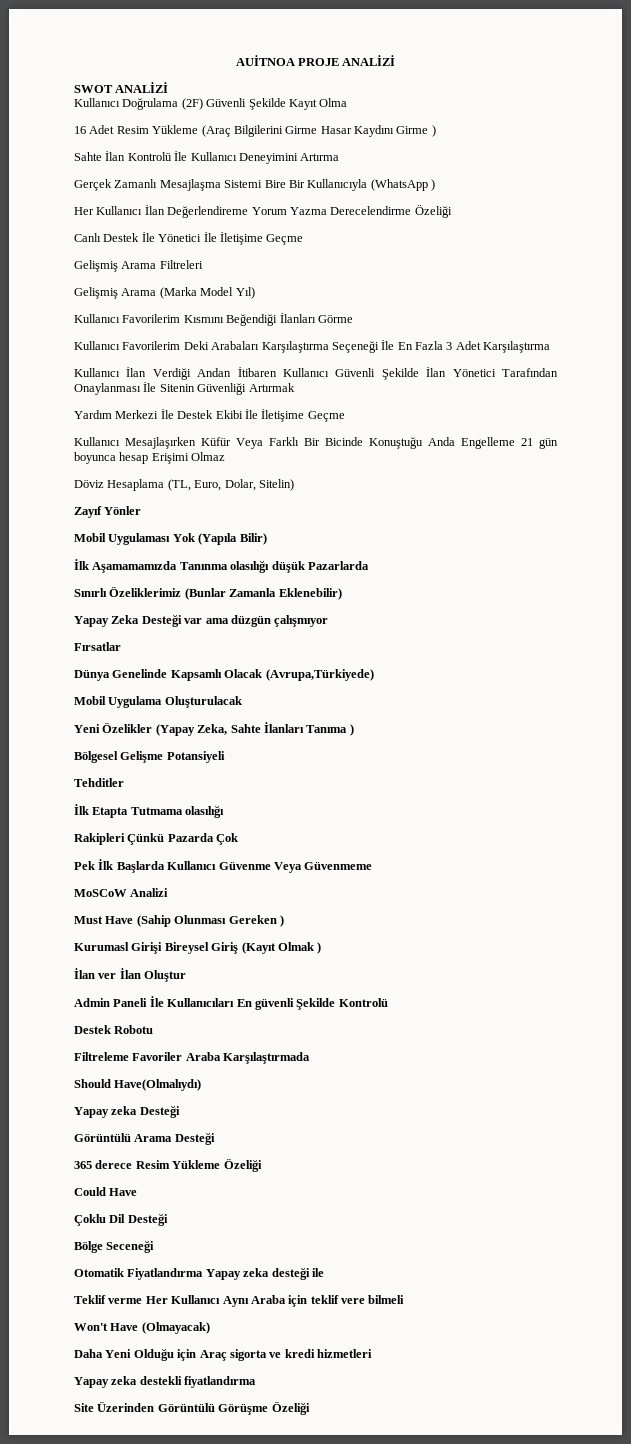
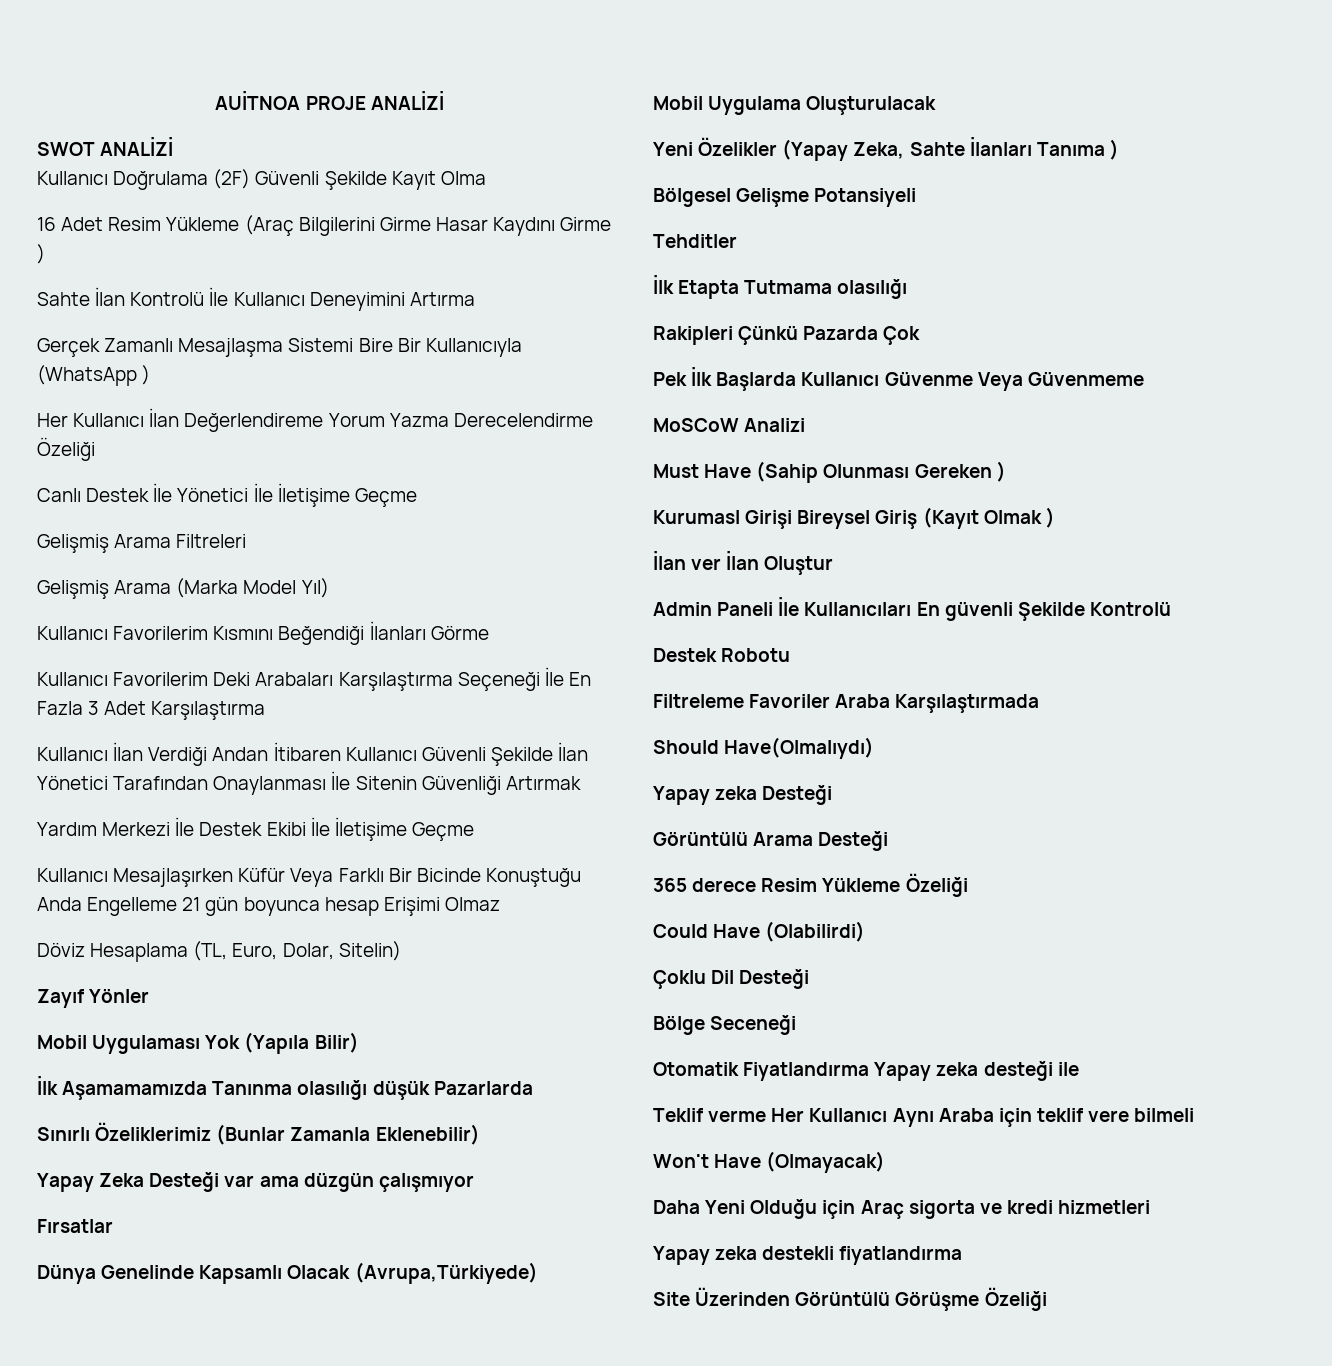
- Could Have
+ Could Have (Olabilirdi)

